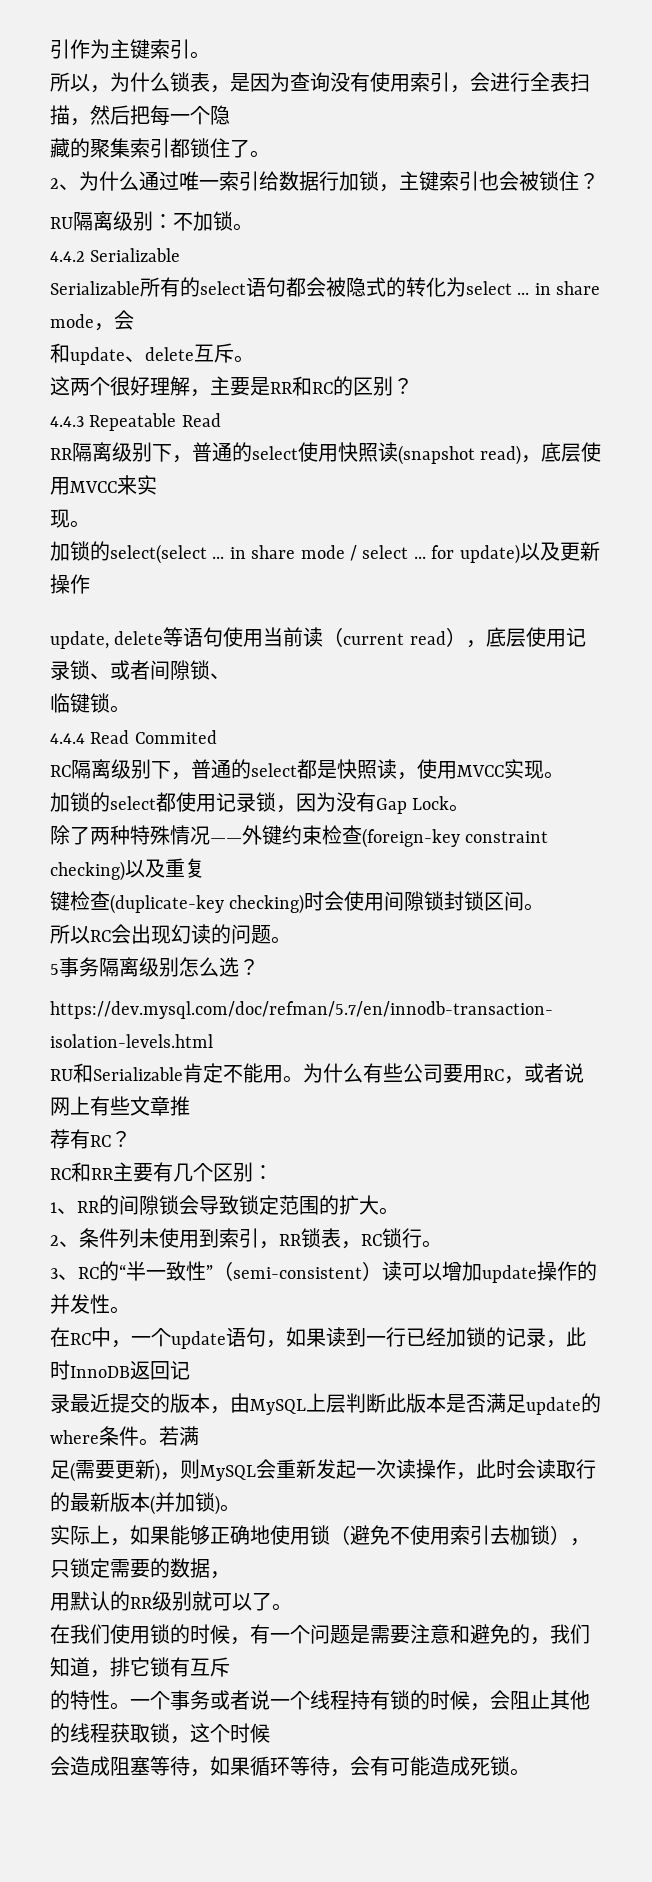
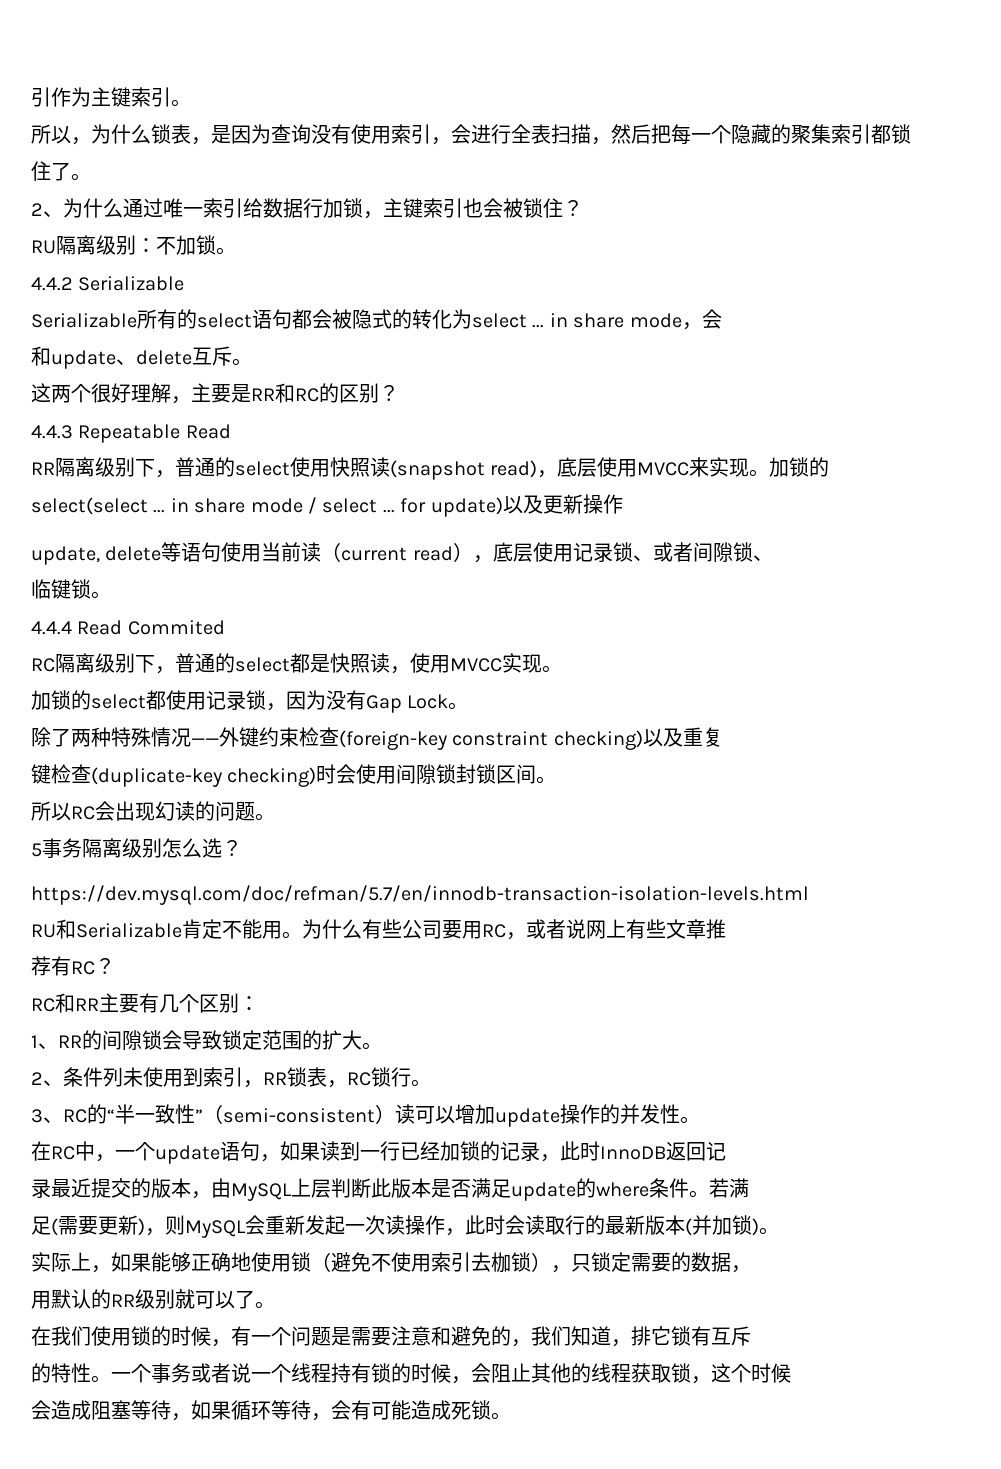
- 所以，为什么锁表，是因为查询没有使用索引，会进行全表扫描，然后把每一个隐
- 藏的聚集索引都锁住了。
+ 所以，为什么锁表，是因为查询没有使用索引，会进行全表扫描，然后把每一个隐藏的聚集索引都锁住了。
- RR隔离级别下，普通的select使用快照读(snapshot read)，底层使用MVCC来实
- 现。
- 加锁的select(select ... in share mode / select ... for update)以及更新操作
+ RR隔离级别下，普通的select使用快照读(snapshot read)，底层使用MVCC来实现。加锁的select(select ... in share mode / select ... for update)以及更新操作

